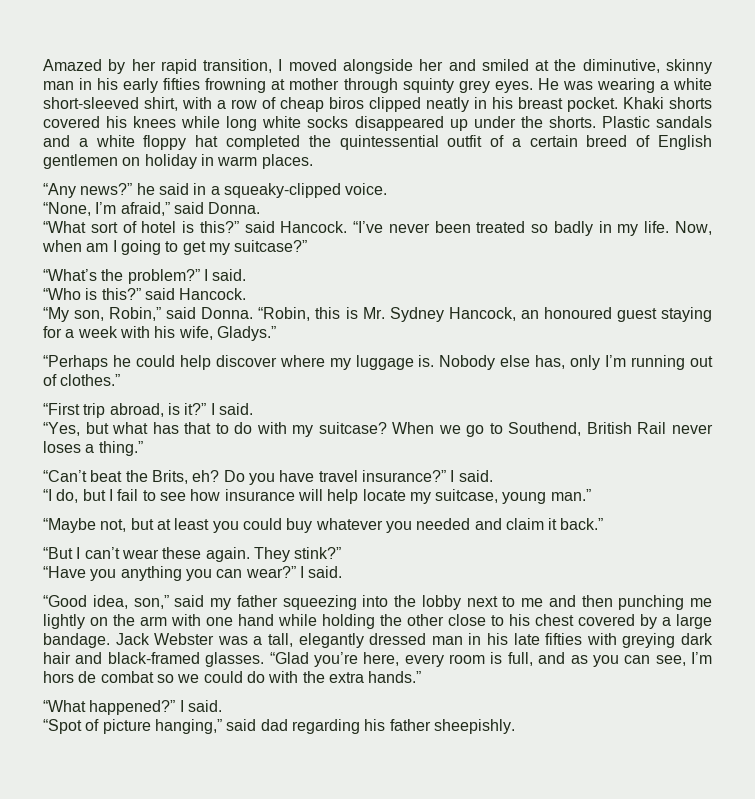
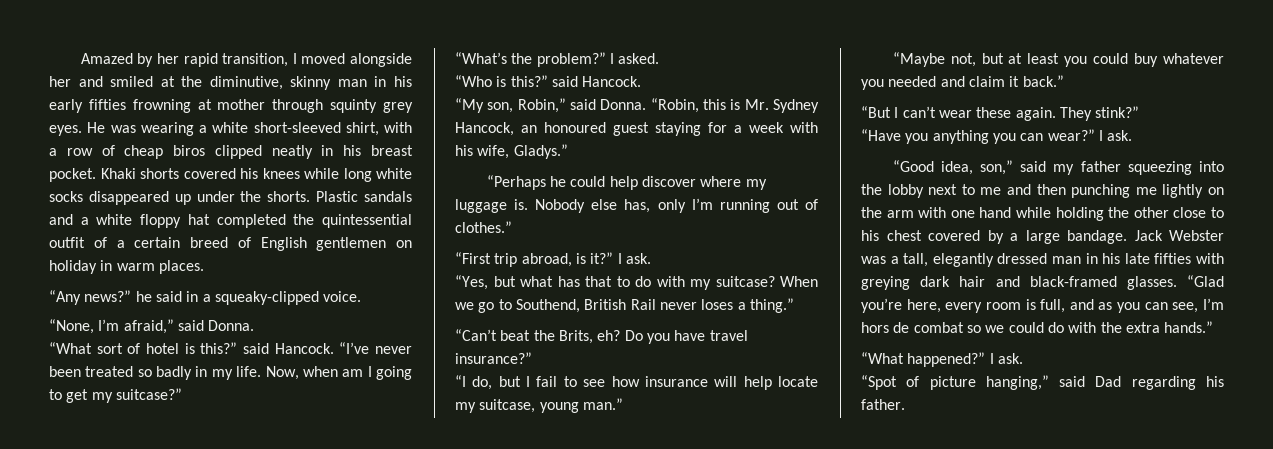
- “What’s the problem?” I said.
+ “What’s the problem?” I asked.
- “First trip abroad, is it?” I said.
+ “First trip abroad, is it?” I ask.
- Do you have travel insurance?” I said.
+ Do you have travel insurance?”
- “Have you anything you can wear?” I said.
+ “Have you anything you can wear?” I ask.
- “What happened?” I said.
+ “What happened?” I ask.
- “Spot of picture hanging,” said dad regarding his father sheepishly.
+ “Spot of picture hanging,” said Dad regarding his father.

